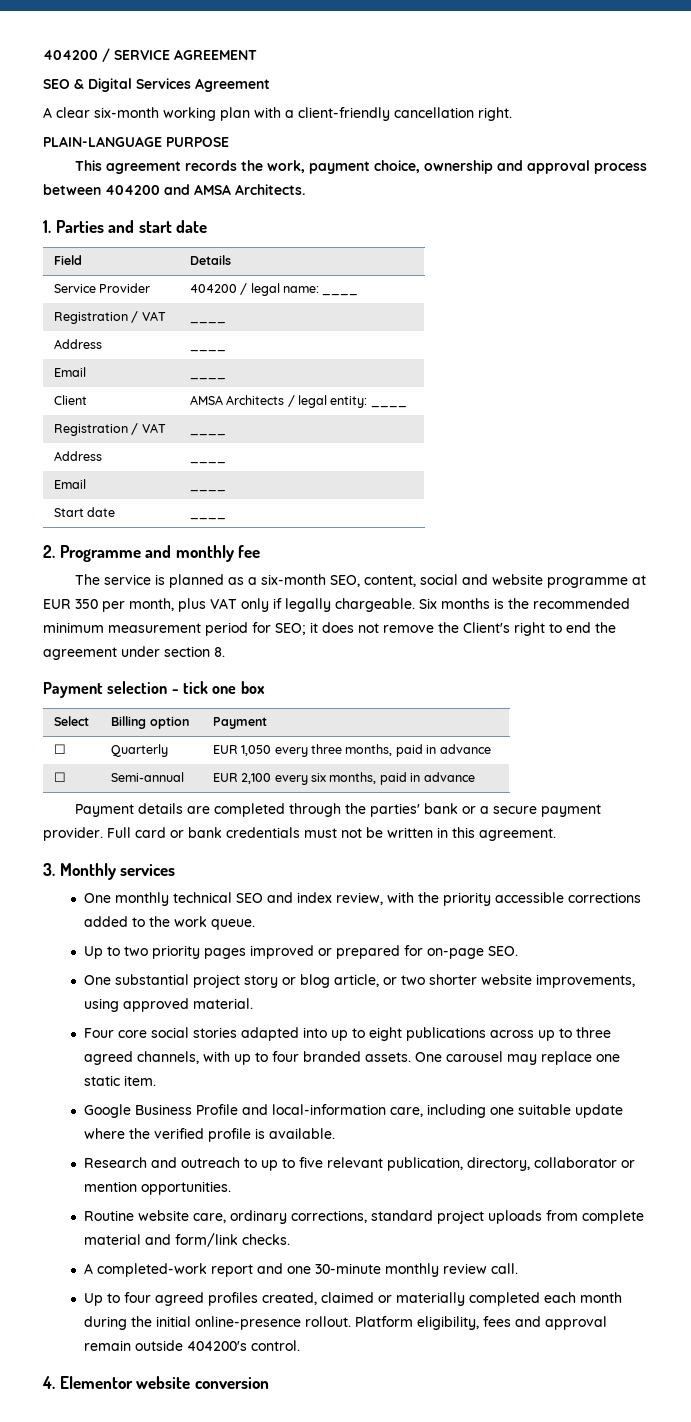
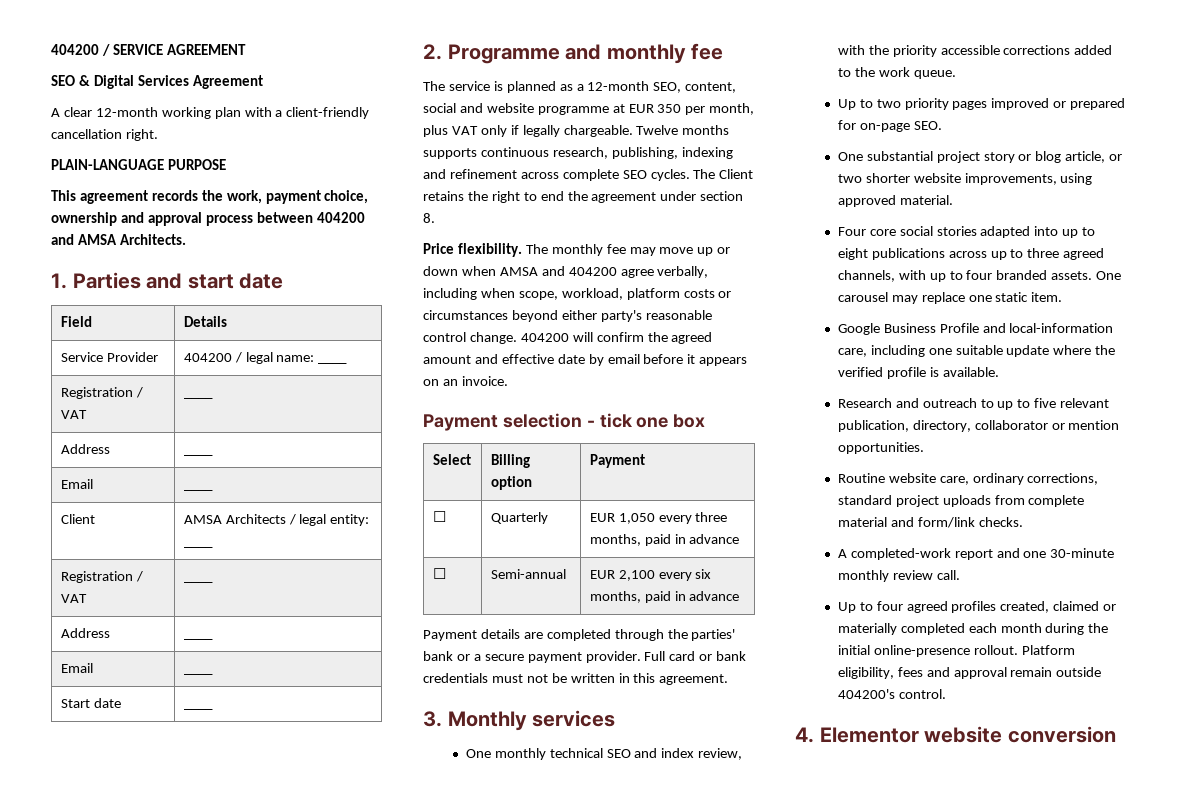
- A clear six-month working plan with a client-friendly cancellation right.
+ A clear 12-month working plan with a client-friendly cancellation right.
- The service is planned as a six-month SEO, content, social and website programme at EUR 350 per month, plus VAT only if legally chargeable.
+ The service is planned as a 12-month SEO, content, social and website programme at EUR 350 per month, plus VAT only if legally chargeable.
- Six months is the recommended minimum measurement period for SEO; it does not remove the Client's right to end the agreement under section 8.
+ Twelve months supports continuous research, publishing, indexing and refinement across complete SEO cycles. The Client retains the right to end the agreement under section 8.
+ Price flexibility. The monthly fee may move up or down when AMSA and 404200 agree verbally, including when scope, workload, platform costs or circumstances beyond either party's reasonable control change. 404200 will confirm the agreed amount and effective date by email before it appears on an invoice.

